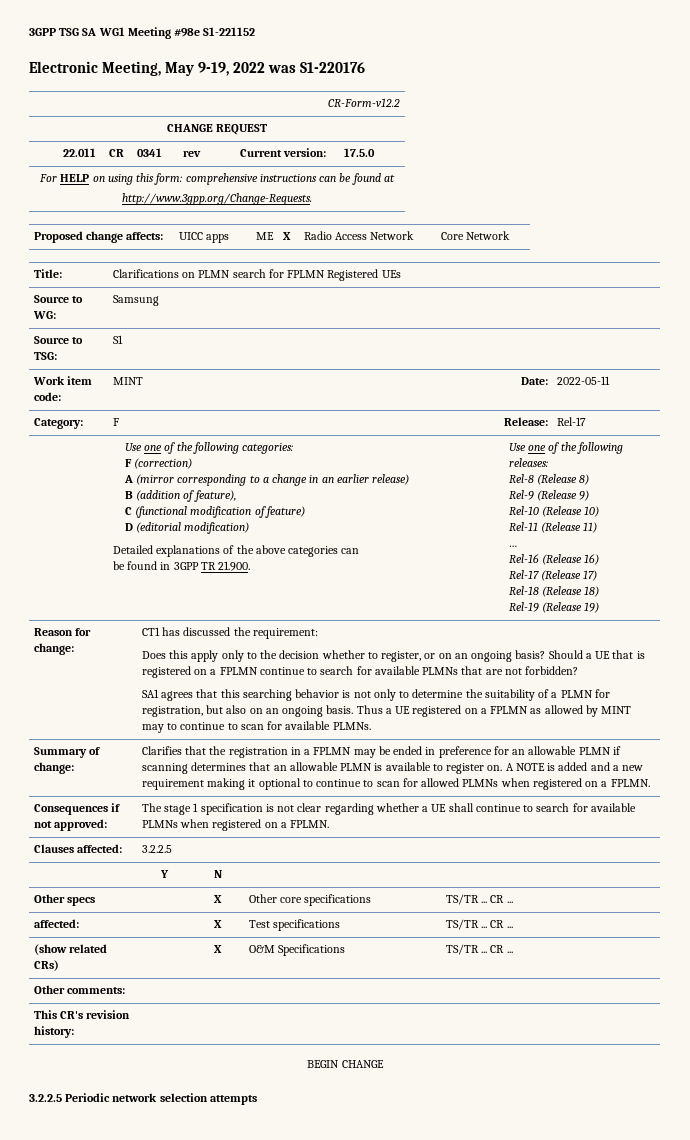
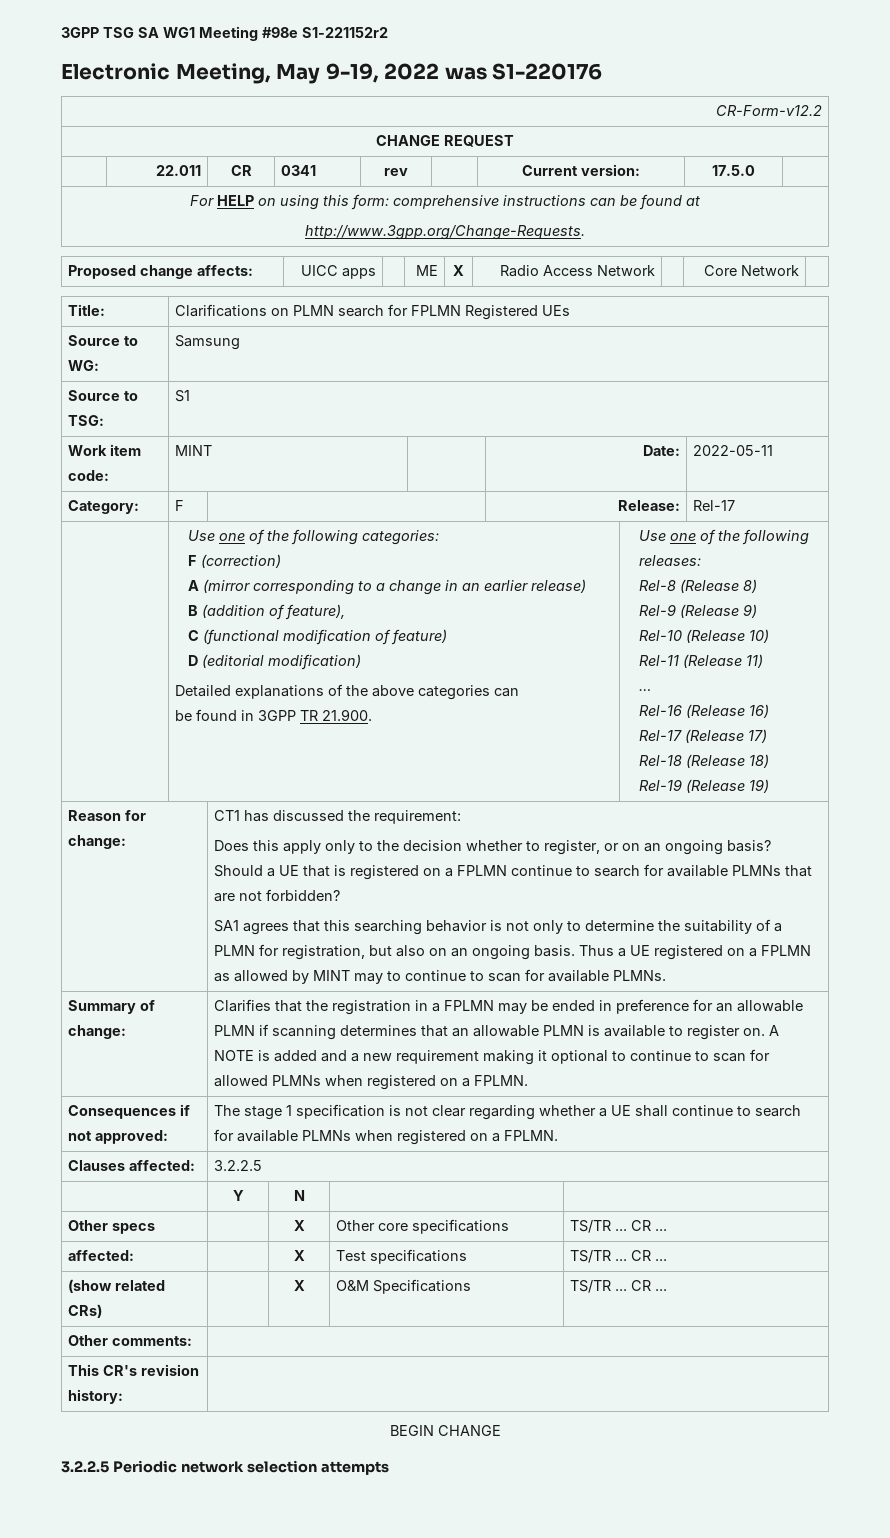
- 3GPP TSG SA WG1 Meeting #98e S1-221152
+ 3GPP TSG SA WG1 Meeting #98e S1-221152r2

